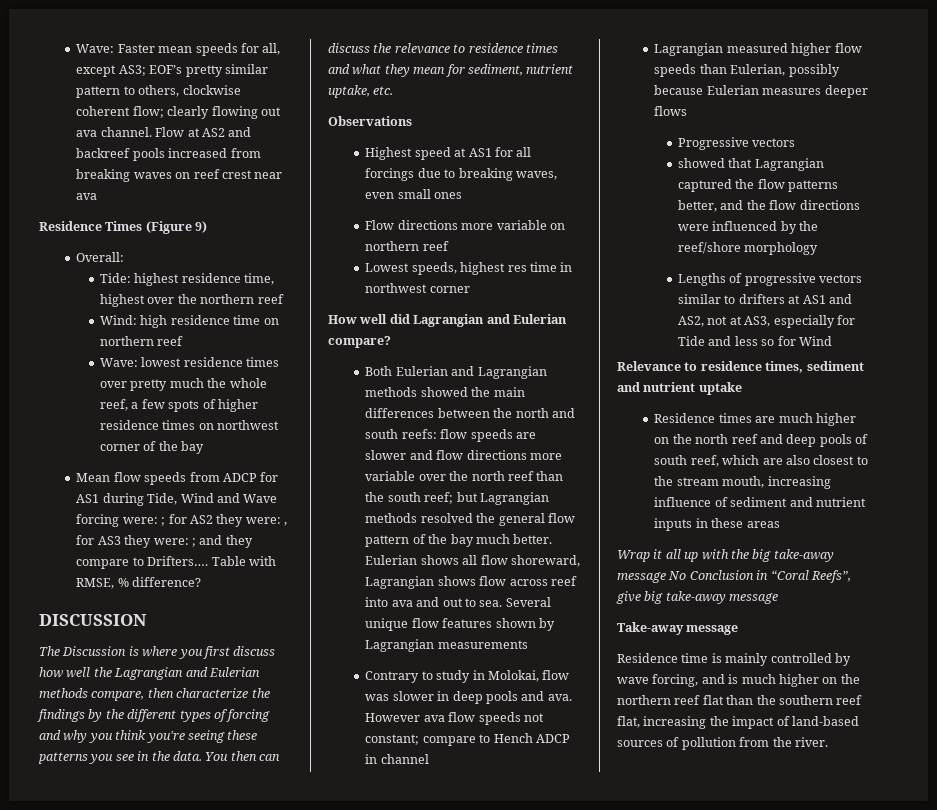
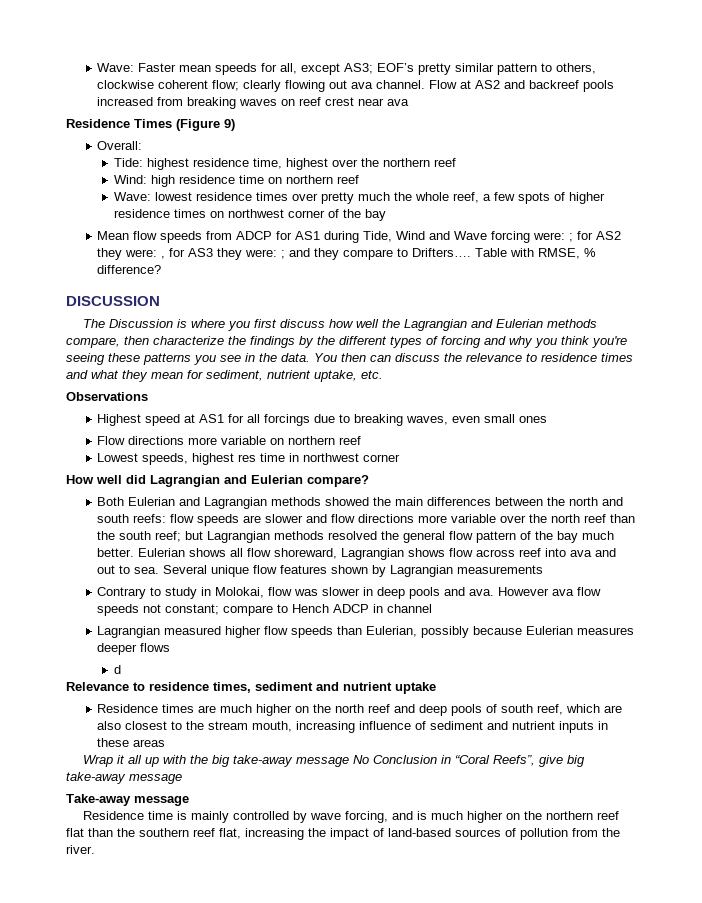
- Progressive vectors
- showed that Lagrangian captured the flow patterns better, and the flow directions were influenced by the reef/shore morphology
- Lengths of progressive vectors similar to drifters at AS1 and AS2, not at AS3, especially for Tide and less so for Wind
+ d

